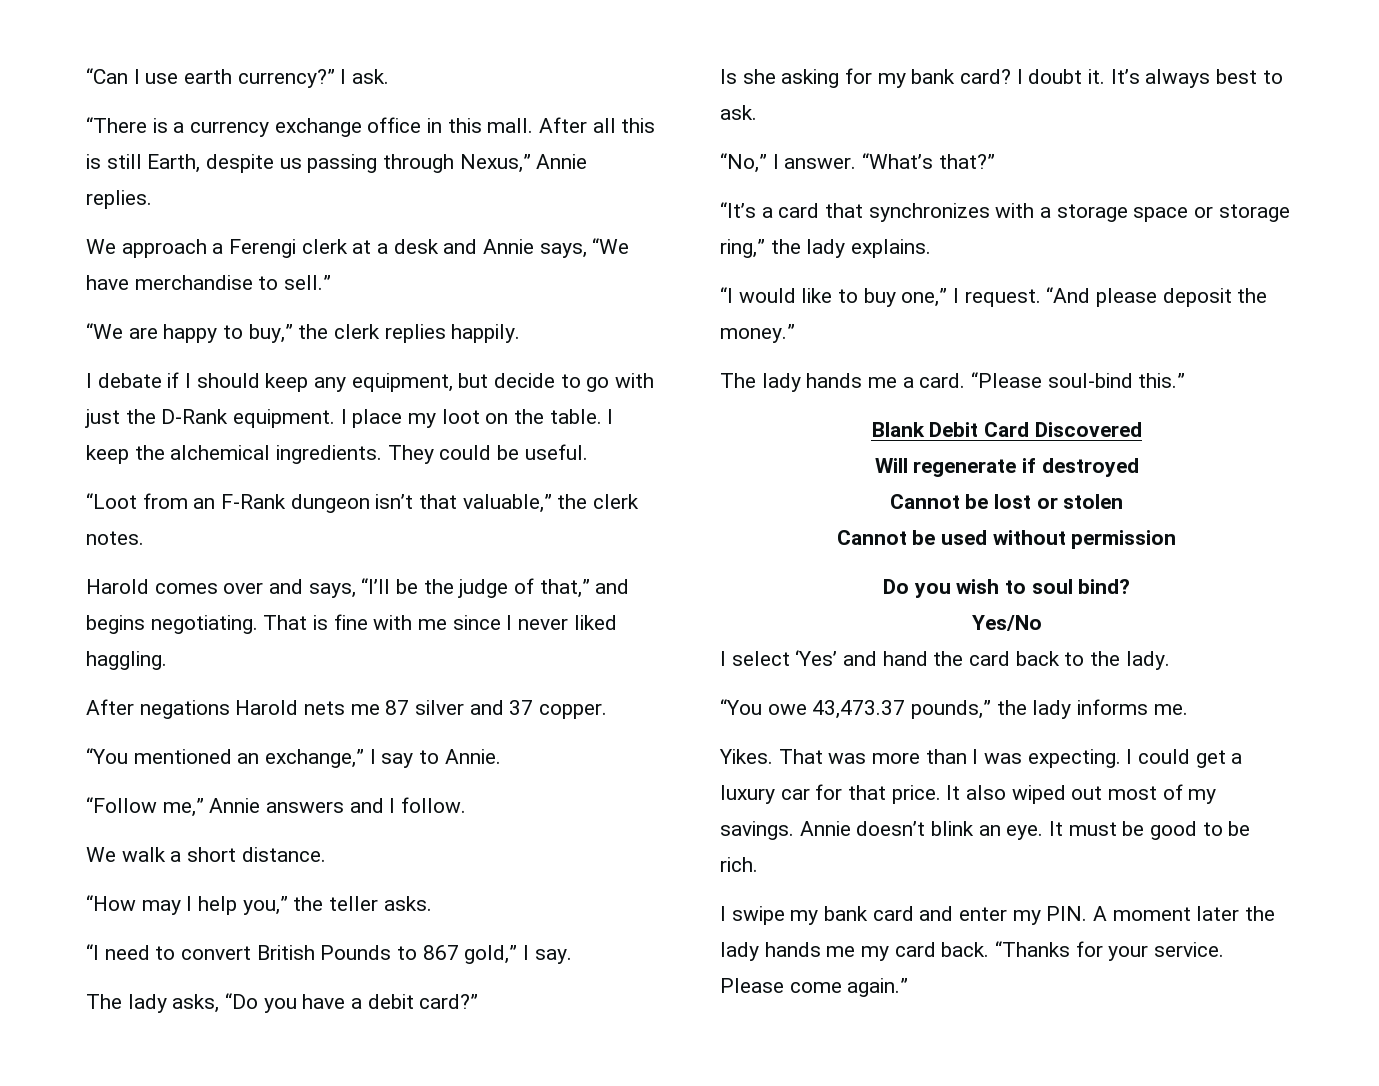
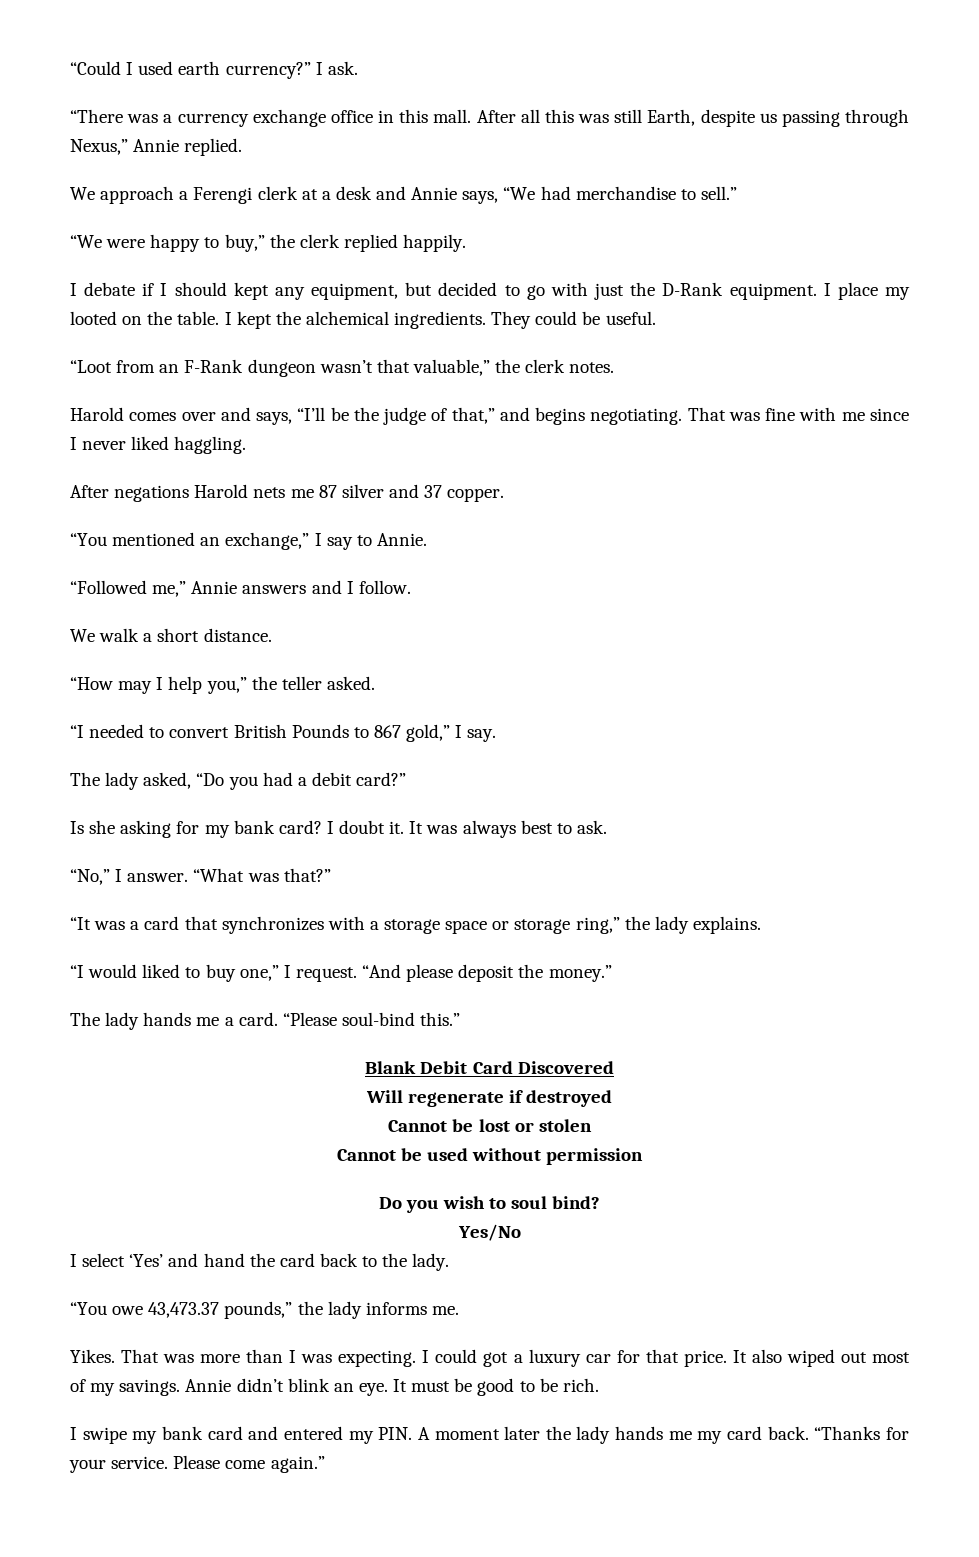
- “Can I use earth currency?”
+ “Could I used earth currency?”
- “There is a currency exchange office in this mall.
+ “There was a currency exchange office in this mall.
- After all this is still Earth, despite us passing through Nexus,” Annie replies.
+ After all this was still Earth, despite us passing through Nexus,” Annie replied.
- We approach a Ferengi clerk at a desk and Annie says, “We have merchandise to sell.”
+ We approach a Ferengi clerk at a desk and Annie says, “We had merchandise to sell.”
- “We are happy to buy,” the clerk replies happily.
+ “We were happy to buy,” the clerk replied happily.
- I debate if I should keep any equipment, but decide to go with just the D-Rank equipment.
+ I debate if I should kept any equipment, but decided to go with just the D-Rank equipment.
- I place my loot on the table.
+ I place my looted on the table.
- I keep the alchemical ingredients.
+ I kept the alchemical ingredients.
- “Loot from an F-Rank dungeon isn’t that valuable,” the clerk notes.
+ “Loot from an F-Rank dungeon wasn’t that valuable,” the clerk notes.
- That is fine with me since I never liked haggling.
+ That was fine with me since I never liked haggling.
- “Follow me,” Annie answers and I follow.
+ “Followed me,” Annie answers and I follow.
- “How may I help you,” the teller asks.
- “I need to convert British Pounds to 867 gold,” I say.
+ “How may I help you,” the teller asked.
+ “I needed to convert British Pounds to 867 gold,” I say.
- The lady asks, “Do you have a debit card?”
+ The lady asked, “Do you had a debit card?”
- It’s always best to ask.
+ It was always best to ask.
- “What’s that?”
+ “What was that?”
- “It’s a card that synchronizes with a storage space or storage ring,” the lady explains.
+ “It was a card that synchronizes with a storage space or storage ring,” the lady explains.
- “I would like to buy one,” I request.
+ “I would liked to buy one,” I request.
- I could get a luxury car for that price.
+ I could got a luxury car for that price.
- Annie doesn’t blink an eye.
+ Annie didn’t blink an eye.
- I swipe my bank card and enter my PIN. A moment later the lady hands me my card back.
+ I swipe my bank card and entered my PIN. A moment later the lady hands me my card back.

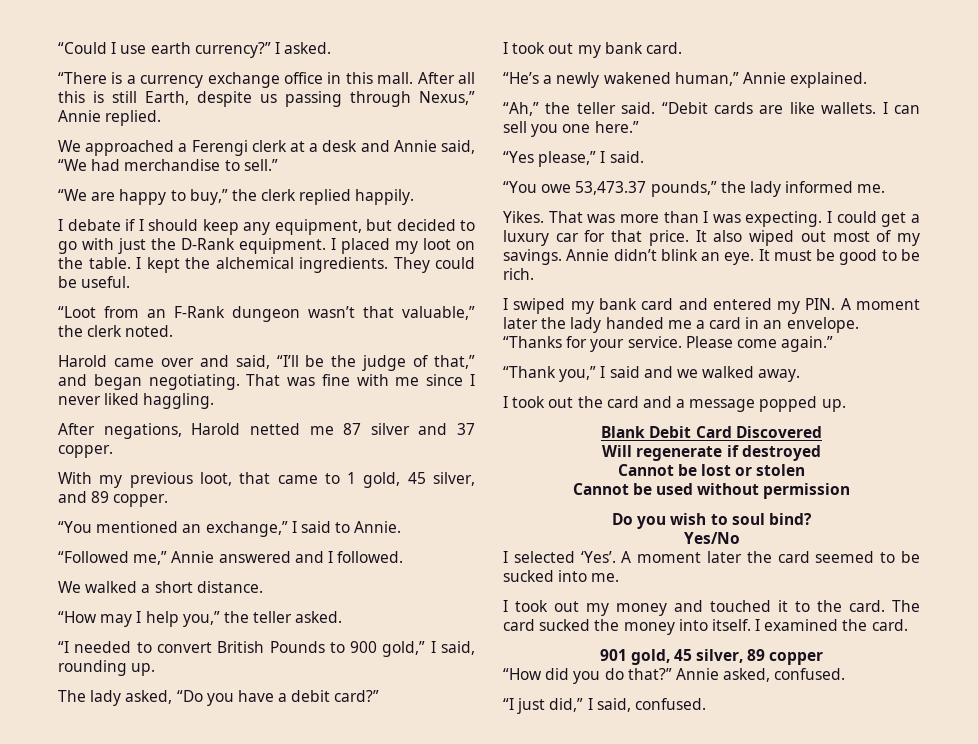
- “Could I used earth currency?”
+ “Could I use earth currency?”
- I ask.
+ I asked.
- “There was a currency exchange office in this mall.
+ “There is a currency exchange office in this mall.
- After all this was still Earth, despite us passing through Nexus,” Annie replied.
+ After all this is still Earth, despite us passing through Nexus,” Annie replied.
- We approach a Ferengi clerk at a desk and Annie says, “We had merchandise to sell.”
+ We approached a Ferengi clerk at a desk and Annie said, “We had merchandise to sell.”
- “We were happy to buy,” the clerk replied happily.
+ “We are happy to buy,” the clerk replied happily.
- I debate if I should kept any equipment, but decided to go with just the D-Rank equipment.
+ I debate if I should keep any equipment, but decided to go with just the D-Rank equipment.
- I place my looted on the table.
+ I placed my loot on the table.
- “Loot from an F-Rank dungeon wasn’t that valuable,” the clerk notes.
- Harold comes over and says, “I’ll be the judge of that,” and begins negotiating.
+ “Loot from an F-Rank dungeon wasn’t that valuable,” the clerk noted.
+ Harold came over and said, “I’ll be the judge of that,” and began negotiating.
- After negations Harold nets me 87 silver and 37 copper.
+ After negations, Harold netted me 87 silver and 37 copper.
+ With my previous loot, that came to 1 gold, 45 silver, and 89 copper.
- “You mentioned an exchange,” I say to Annie.
+ “You mentioned an exchange,” I said to Annie.
- “Followed me,” Annie answers and I follow.
- We walk a short distance.
+ “Followed me,” Annie answered and I followed.
+ We walked a short distance.
- “I needed to convert British Pounds to 867 gold,” I say.
+ “I needed to convert British Pounds to 900 gold,” I said, rounding up.
- The lady asked, “Do you had a debit card?”
+ The lady asked, “Do you have a debit card?”
- Is she asking for my bank card? I doubt it. It was always best to ask.
- “No,” I answer. “What was that?”
- “It was a card that synchronizes with a storage space or storage ring,” the lady explains.
- “I would liked to buy one,” I request. “And please deposit the money.”
- The lady hands me a card. “Please soul-bind this.”
+ I took out my bank card.
+ “He’s a newly wakened human,” Annie explained.
+ “Ah,” the teller said. “Debit cards are like wallets. I can sell you one here.”
+ “Yes please,” I said.
+ “You owe 53,473.37 pounds,” the lady informed me.
+ Yikes. That was more than I was expecting. I could get a luxury car for that price. It also wiped out most of my savings. Annie didn’t blink an eye. It must be good to be rich.
+ I swiped my bank card and entered my PIN. A moment later the lady handed me a card in an envelope. “Thanks for your service. Please come again.”
+ “Thank you,” I said and we walked away.
+ I took out the card and a message popped up.
- I select ‘Yes’ and hand the card back to the lady.
- “You owe 43,473.37 pounds,” the lady informs me.
- Yikes. That was more than I was expecting. I could got a luxury car for that price. It also wiped out most of my savings. Annie didn’t blink an eye. It must be good to be rich.
- I swipe my bank card and entered my PIN. A moment later the lady hands me my card back. “Thanks for your service. Please come again.”
+ I selected ‘Yes’. A moment later the card seemed to be sucked into me.
+ I took out my money and touched it to the card. The card sucked the money into itself. I examined the card.
+ 901 gold, 45 silver, 89 copper
+ “How did you do that?” Annie asked, confused.
+ “I just did,” I said, confused.

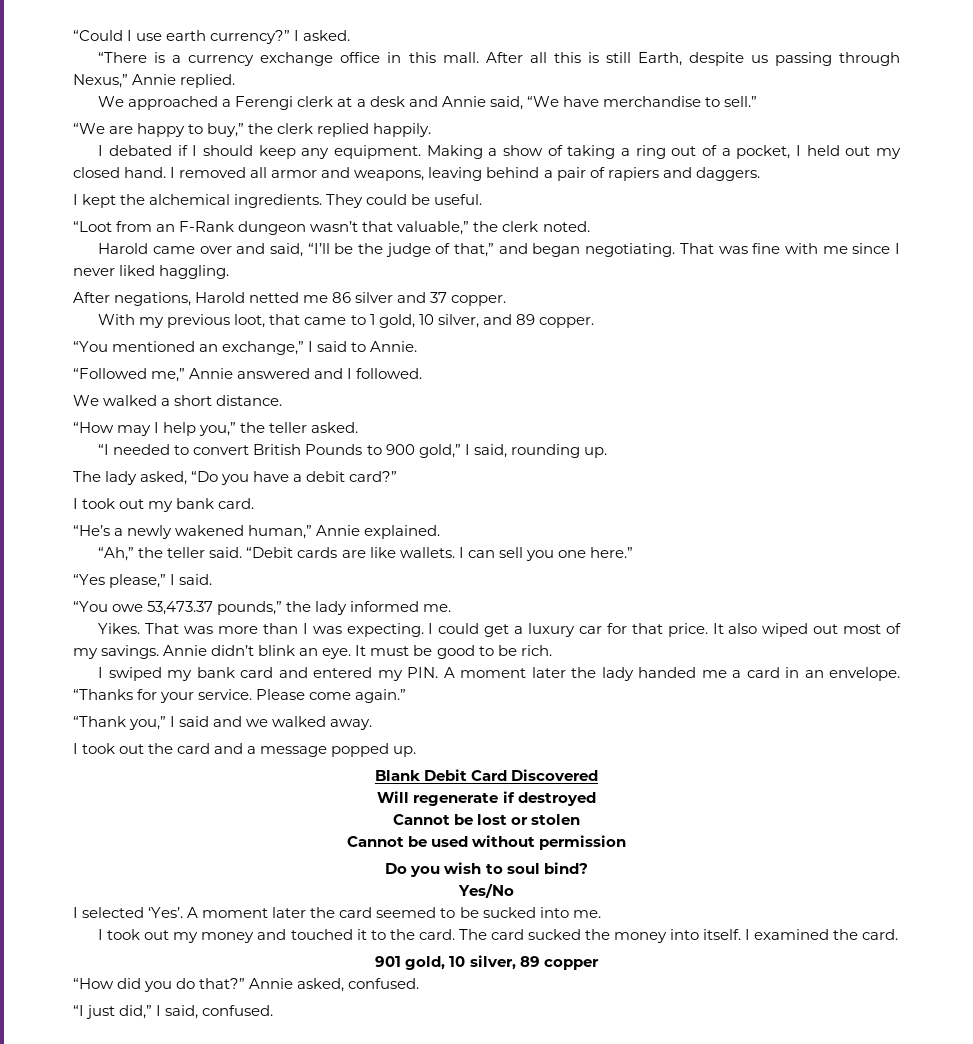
- We approached a Ferengi clerk at a desk and Annie said, “We had merchandise to sell.”
+ We approached a Ferengi clerk at a desk and Annie said, “We have merchandise to sell.”
- I debate if I should keep any equipment, but decided to go with just the D-Rank equipment. I placed my loot on the table. I kept the alchemical ingredients.
+ I debated if I should keep any equipment. Making a show of taking a ring out of a pocket, I held out my closed hand. I removed all armor and weapons, leaving behind a pair of rapiers and daggers.
+ I kept the alchemical ingredients.
- After negations, Harold netted me 87 silver and 37 copper.
+ After negations, Harold netted me 86 silver and 37 copper.
- With my previous loot, that came to 1 gold, 45 silver, and 89 copper.
+ With my previous loot, that came to 1 gold, 10 silver, and 89 copper.
- 901 gold, 45 silver, 89 copper
+ 901 gold, 10 silver, 89 copper

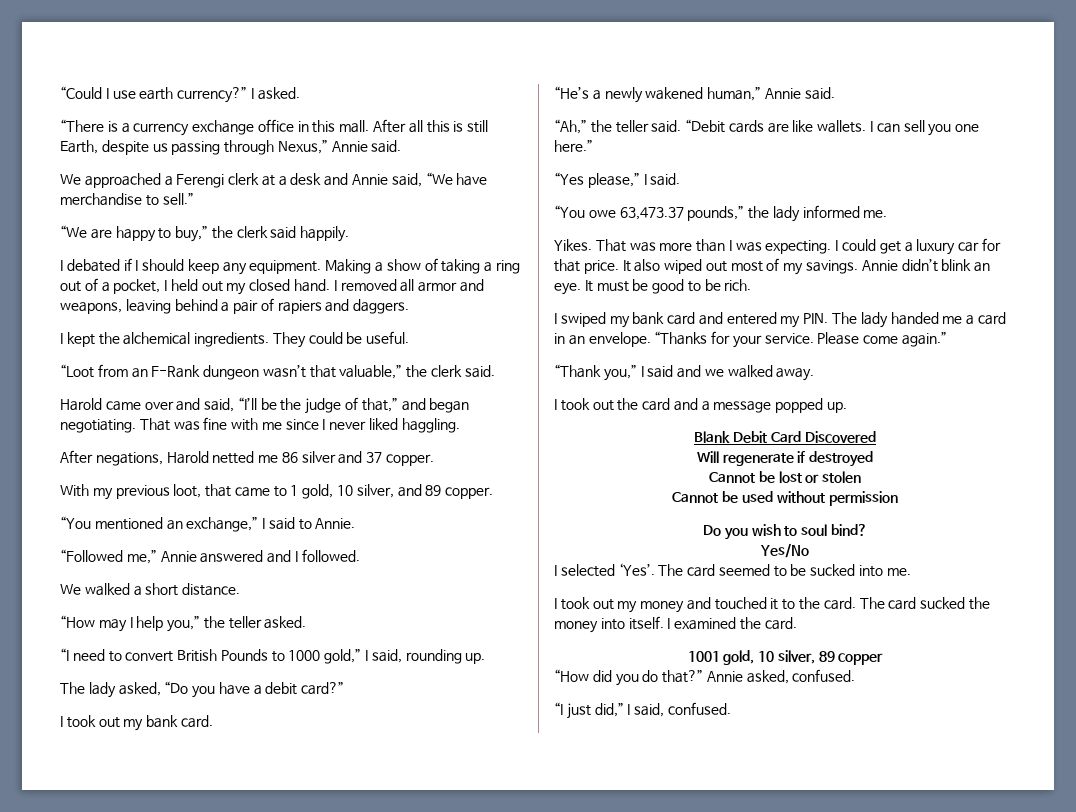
- After all this is still Earth, despite us passing through Nexus,” Annie replied.
+ After all this is still Earth, despite us passing through Nexus,” Annie said.
- “We are happy to buy,” the clerk replied happily.
+ “We are happy to buy,” the clerk said happily.
- “Loot from an F-Rank dungeon wasn’t that valuable,” the clerk noted.
+ “Loot from an F-Rank dungeon wasn’t that valuable,” the clerk said.
- “I needed to convert British Pounds to 900 gold,” I said, rounding up.
+ “I need to convert British Pounds to 1000 gold,” I said, rounding up.
- “He’s a newly wakened human,” Annie explained.
+ “He’s a newly wakened human,” Annie said.
- “You owe 53,473.37 pounds,” the lady informed me.
+ “You owe 63,473.37 pounds,” the lady informed me.
- I swiped my bank card and entered my PIN. A moment later the lady handed me a card in an envelope.
+ I swiped my bank card and entered my PIN. The lady handed me a card in an envelope.
- A moment later the card seemed to be sucked into me.
+ The card seemed to be sucked into me.
- 901 gold, 10 silver, 89 copper
+ 1001 gold, 10 silver, 89 copper

